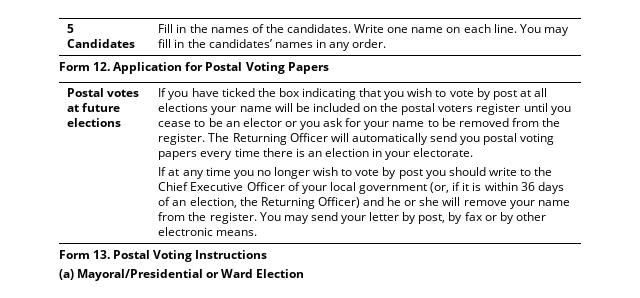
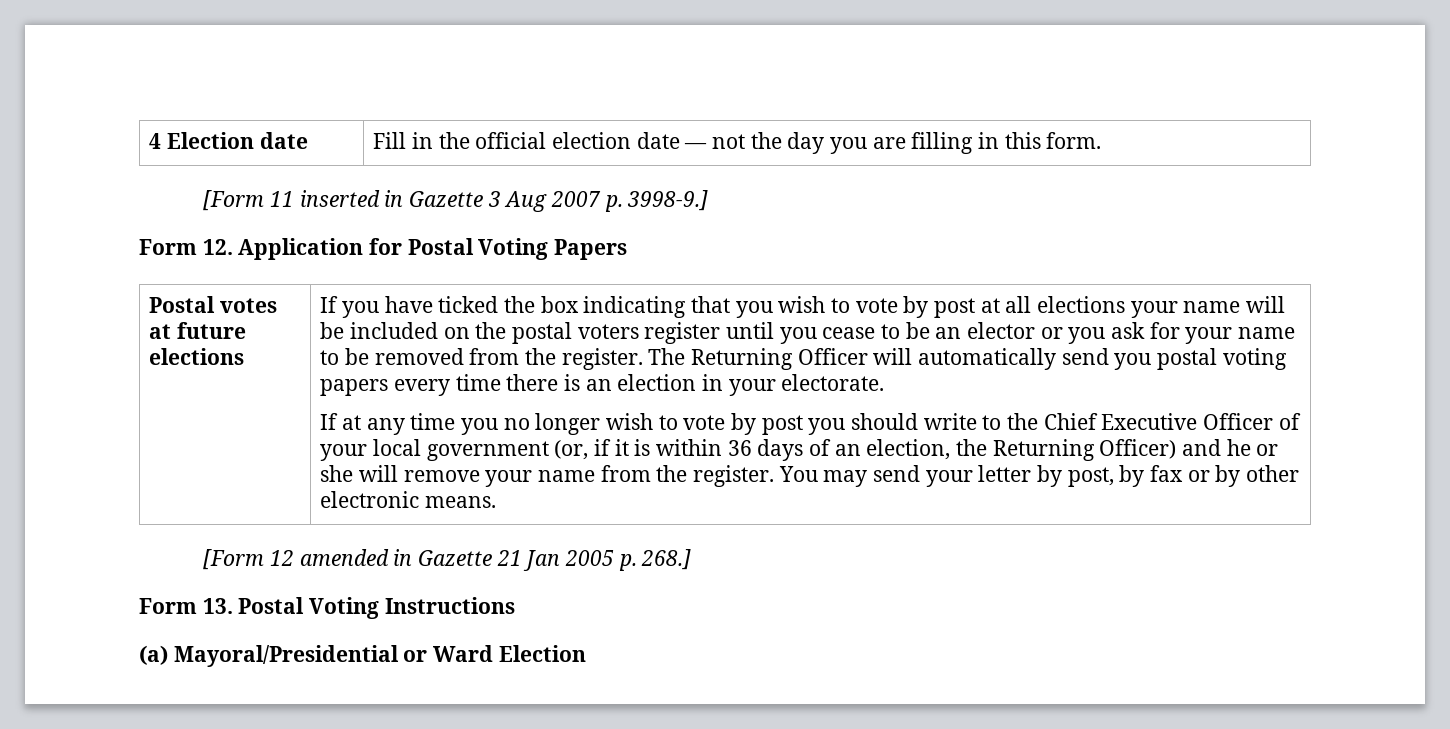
- 5 Candidates | Fill in the names of the candidates. Write one name on each line. You may fill in the candidates’ names in any order.
+ 4 Election date | Fill in the official election date — not the day you are filling in this form.
+ [Form 11 inserted in Gazette 3 Aug 2007 p. 3998-9.]
+ [Form 12 amended in Gazette 21 Jan 2005 p. 268.]

